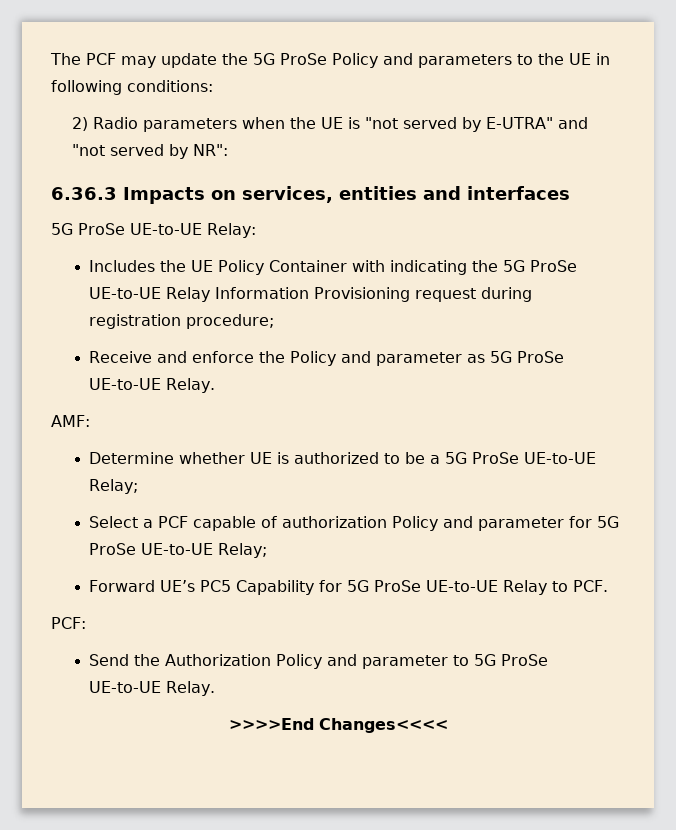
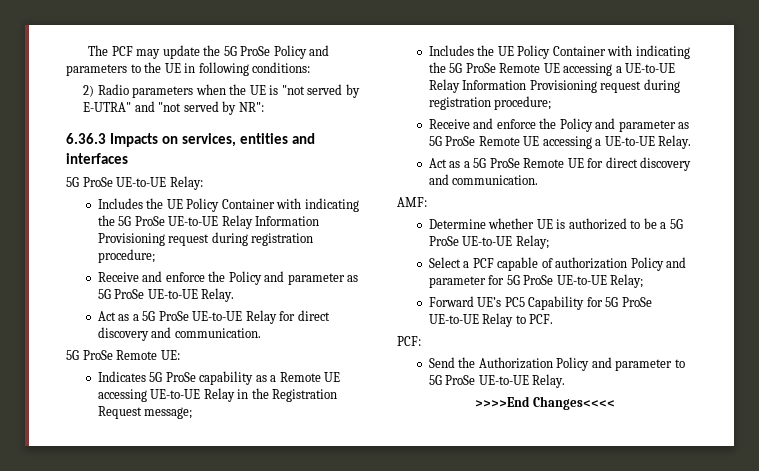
+ Act as a 5G ProSe UE-to-UE Relay for direct discovery and communication.
+ 5G ProSe Remote UE:
+ Indicates 5G ProSe capability as a Remote UE accessing UE-to-UE Relay in the Registration Request message;
+ Includes the UE Policy Container with indicating the 5G ProSe Remote UE accessing a UE-to-UE Relay Information Provisioning request during registration procedure;
+ Receive and enforce the Policy and parameter as 5G ProSe Remote UE accessing a UE-to-UE Relay.
+ Act as a 5G ProSe Remote UE for direct discovery and communication.

